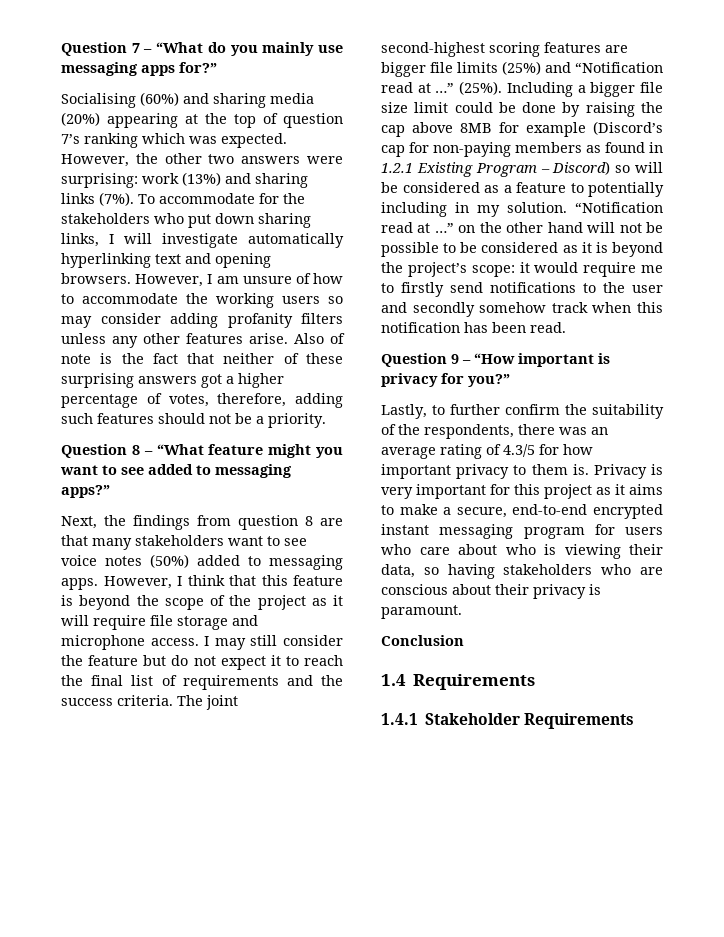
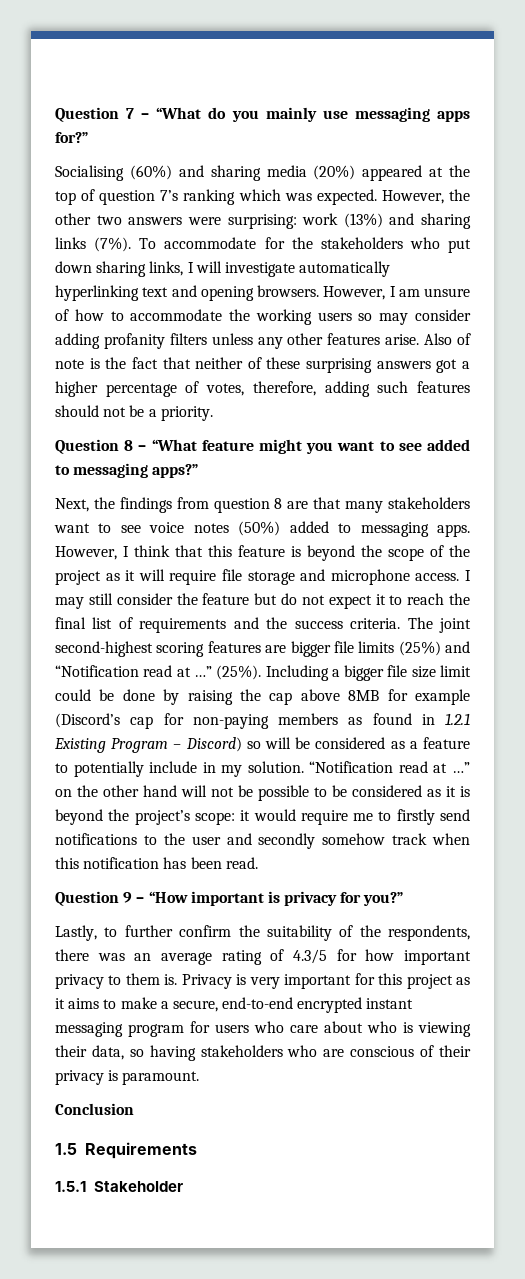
- Socialising (60%) and sharing media (20%) appearing at the top of question 7’s ranking which was expected.
+ Socialising (60%) and sharing media (20%) appeared at the top of question 7’s ranking which was expected.
- Including a bigger file size limit could be done by raising the cap above 8MB for example (Discord’s cap for non-paying members as found in 1.2.1 Existing Program – Discord) so will be considered as a feature to potentially including in my solution.
+ Including a bigger file size limit could be done by raising the cap above 8MB for example (Discord’s cap for non-paying members as found in 1.2.1 Existing Program – Discord) so will be considered as a feature to potentially include in my solution.
- Privacy is very important for this project as it aims to make a secure, end-to-end encrypted instant messaging program for users who care about who is viewing their data, so having stakeholders who are conscious about their privacy is paramount.
+ Privacy is very important for this project as it aims to make a secure, end-to-end encrypted instant messaging program for users who care about who is viewing their data, so having stakeholders who are conscious of their privacy is paramount.
- 1.4 Requirements
+ 1.5 Requirements
- 1.4.1 Stakeholder Requirements
+ 1.5.1 Stakeholder

